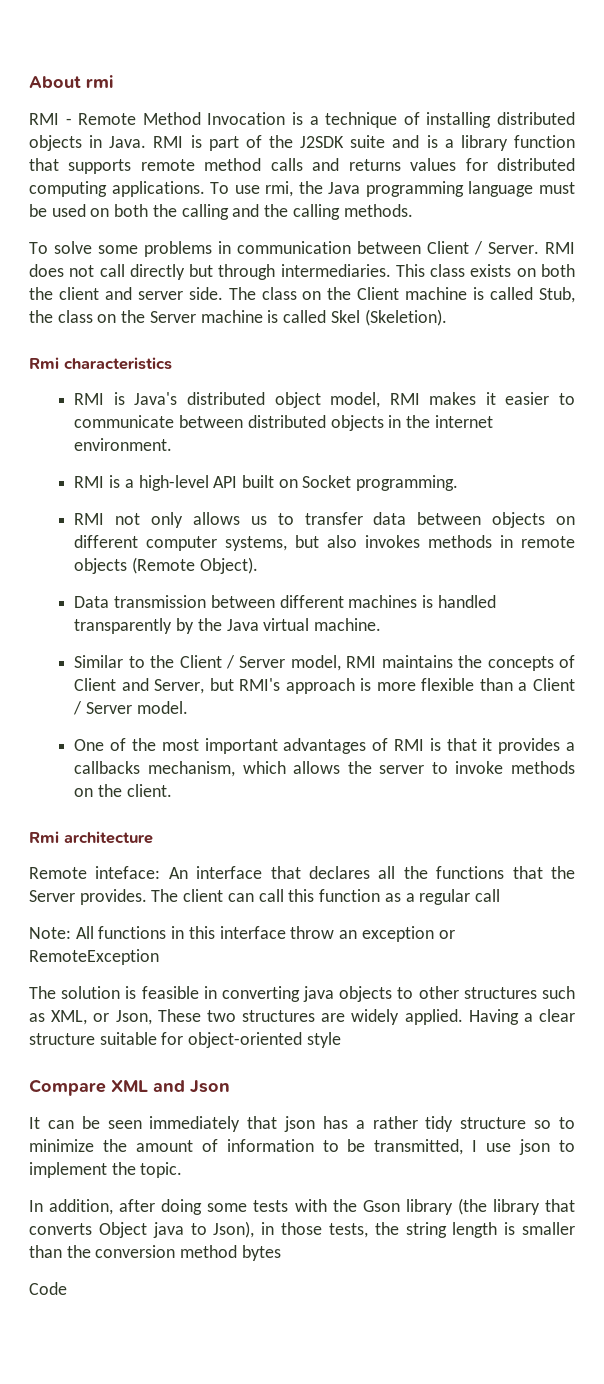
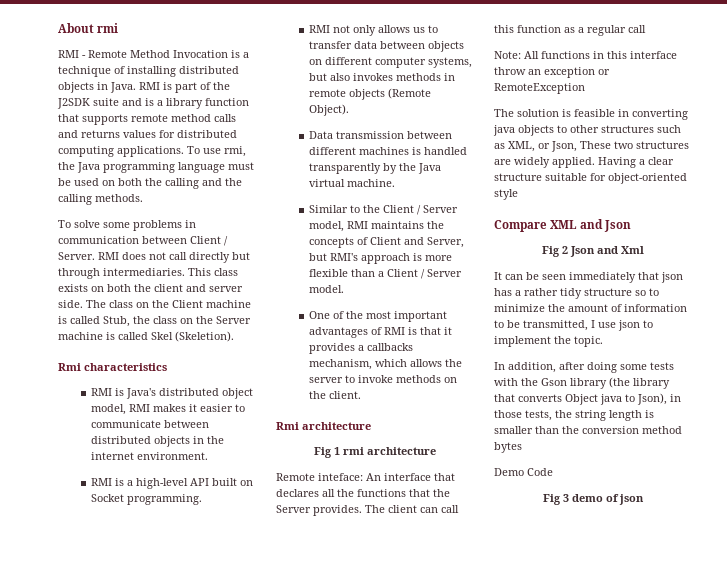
+ Fig 1 rmi architecture
+ Fig 2 Json and Xml
- Code
+ Demo Code
+ Fig 3 demo of json

